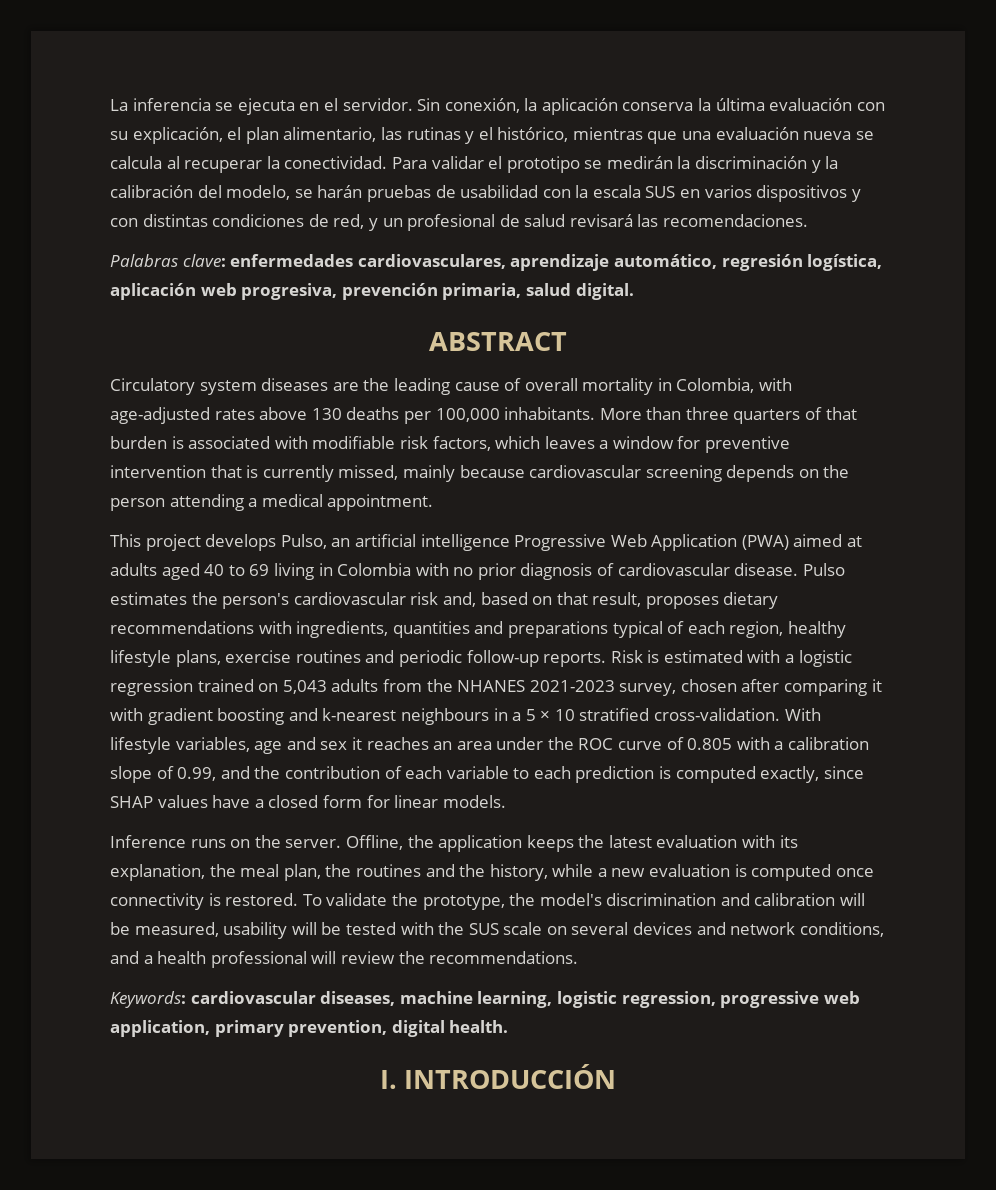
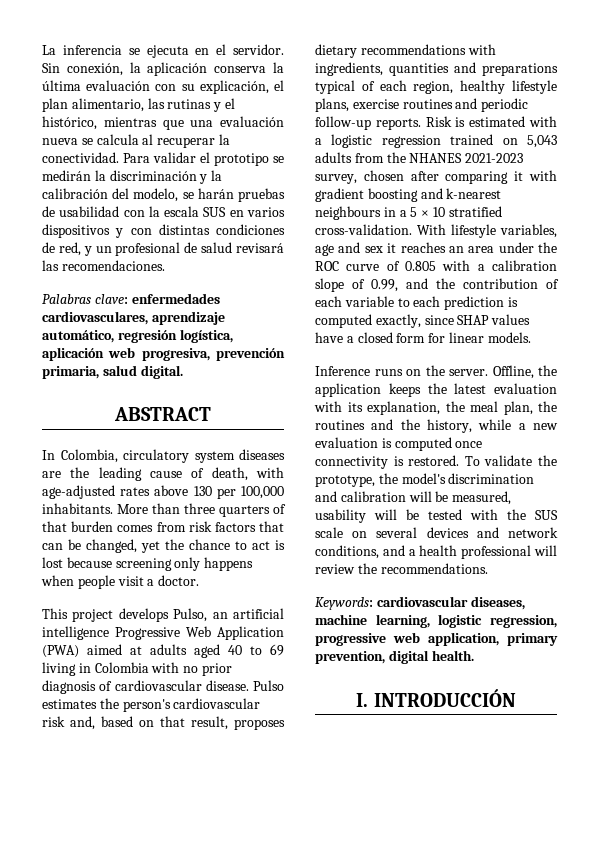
- Circulatory system diseases are the leading cause of overall mortality in Colombia, with age-adjusted rates above 130 deaths per 100,000 inhabitants.
+ In Colombia, circulatory system diseases are the leading cause of death, with age-adjusted rates above 130 per 100,000 inhabitants.
- More than three quarters of that burden is associated with modifiable risk factors, which leaves a window for preventive intervention that is currently missed, mainly because cardiovascular screening depends on the person attending a medical appointment.
+ More than three quarters of that burden comes from risk factors that can be changed, yet the chance to act is lost because screening only happens when people visit a doctor.

